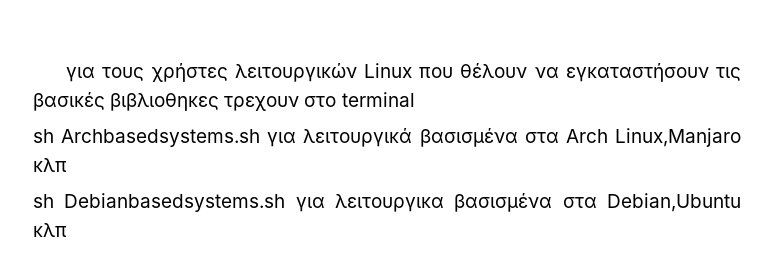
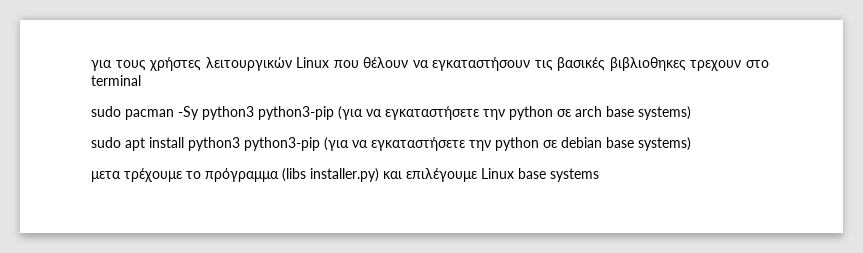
- sh Archbasedsystems.sh για λειτουργικά βασισμένα στα Arch Linux,Manjaro κλπ
- sh Debianbasedsystems.sh για λειτουργικα βασισμένα στα Debian,Ubuntu κλπ
+ sudo pacman -Sy python3 python3-pip (για να εγκαταστήσετε την python σε arch base systems)
+ sudo apt install python3 python3-pip (για να εγκαταστήσετε την python σε debian base systems)
+ μετα τρέχουμε το πρόγραμμα (libs installer.py) και επιλέγουμε Linux base systems

